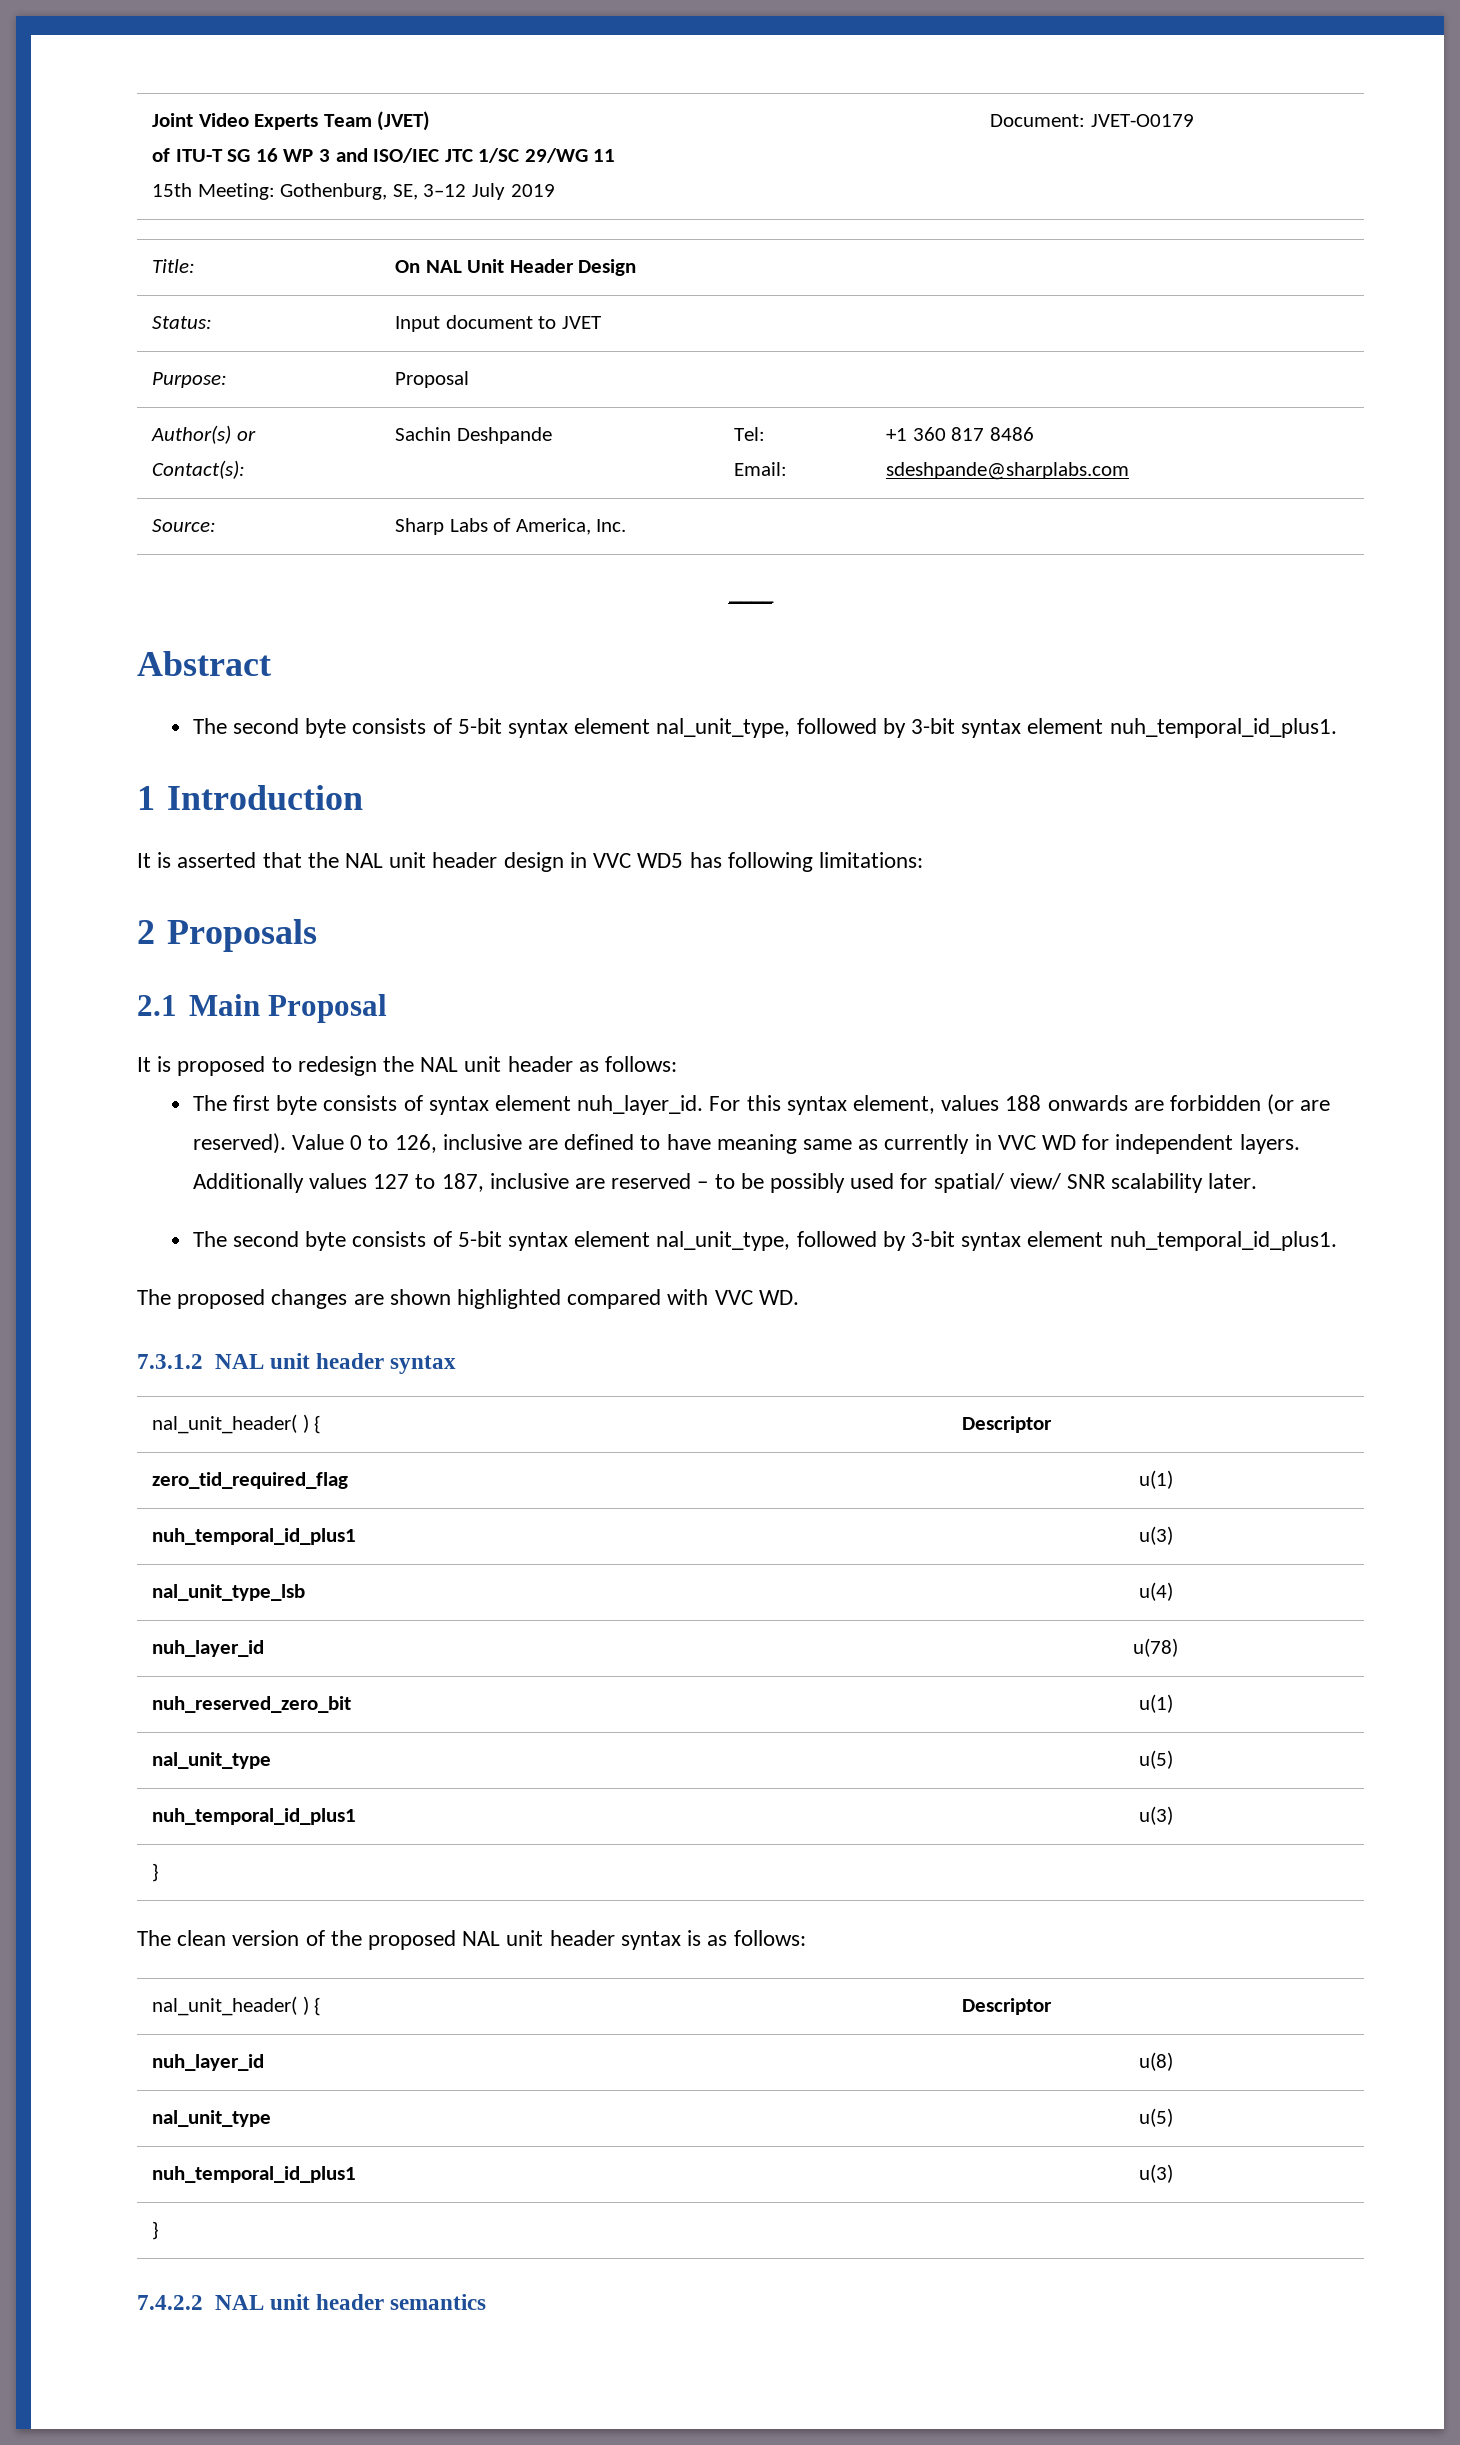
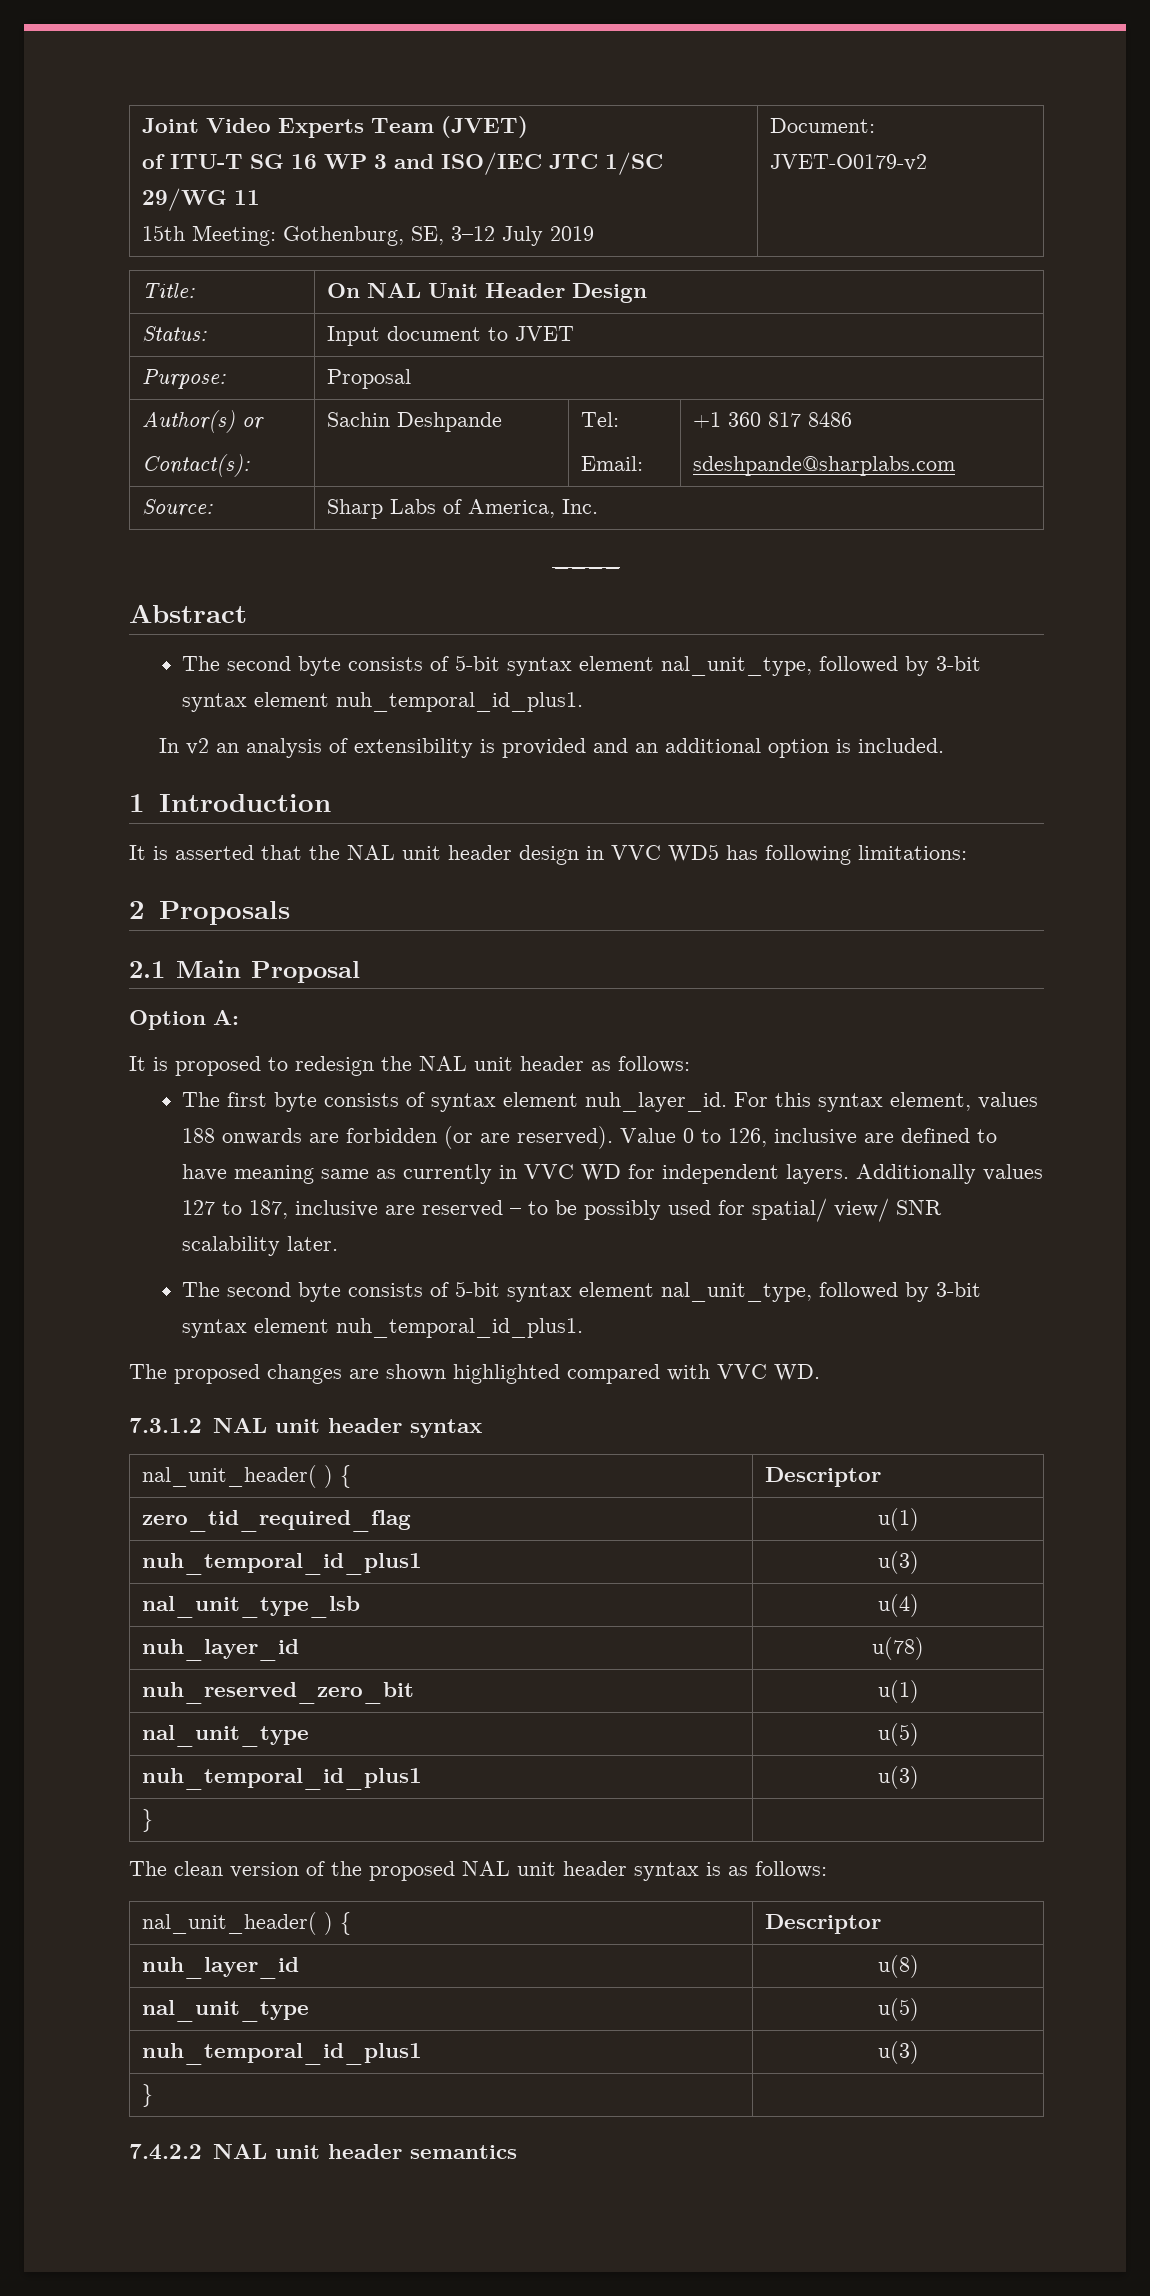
  Joint Video Experts Team (JVET)
  of ITU-T SG 16 WP 3 and ISO/IEC JTC 1/SC 29/WG 11
- 15th Meeting: Gothenburg, SE, 3–12 July 2019 | Document: JVET-O0179
+ 15th Meeting: Gothenburg, SE, 3–12 July 2019 | Document: JVET-O0179-v2
+ In v2 an analysis of extensibility is provided and an additional option is included.
+ Option A:

